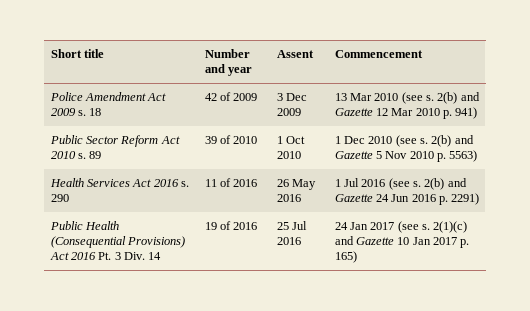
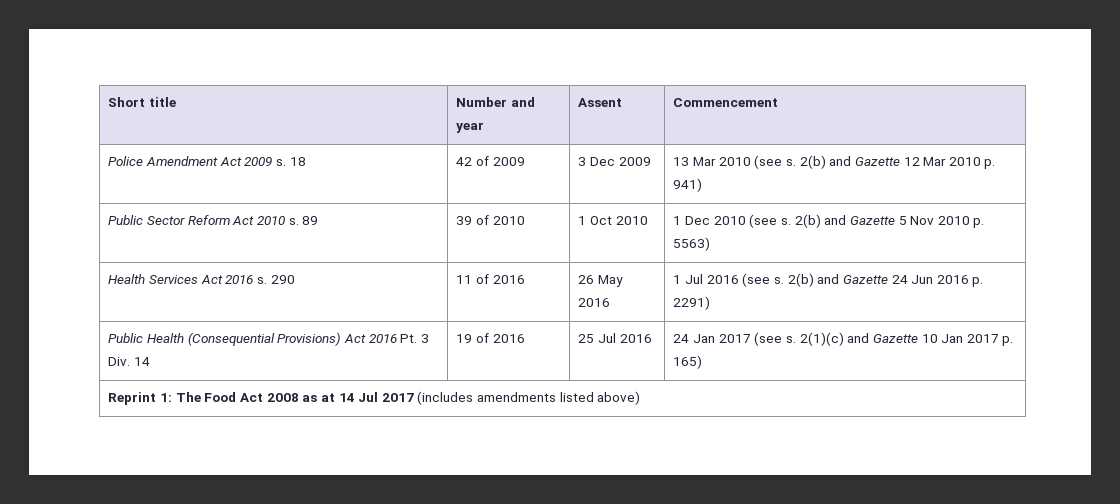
+ Reprint 1: The Food Act 2008 as at 14 Jul 2017 (includes amendments listed above)

